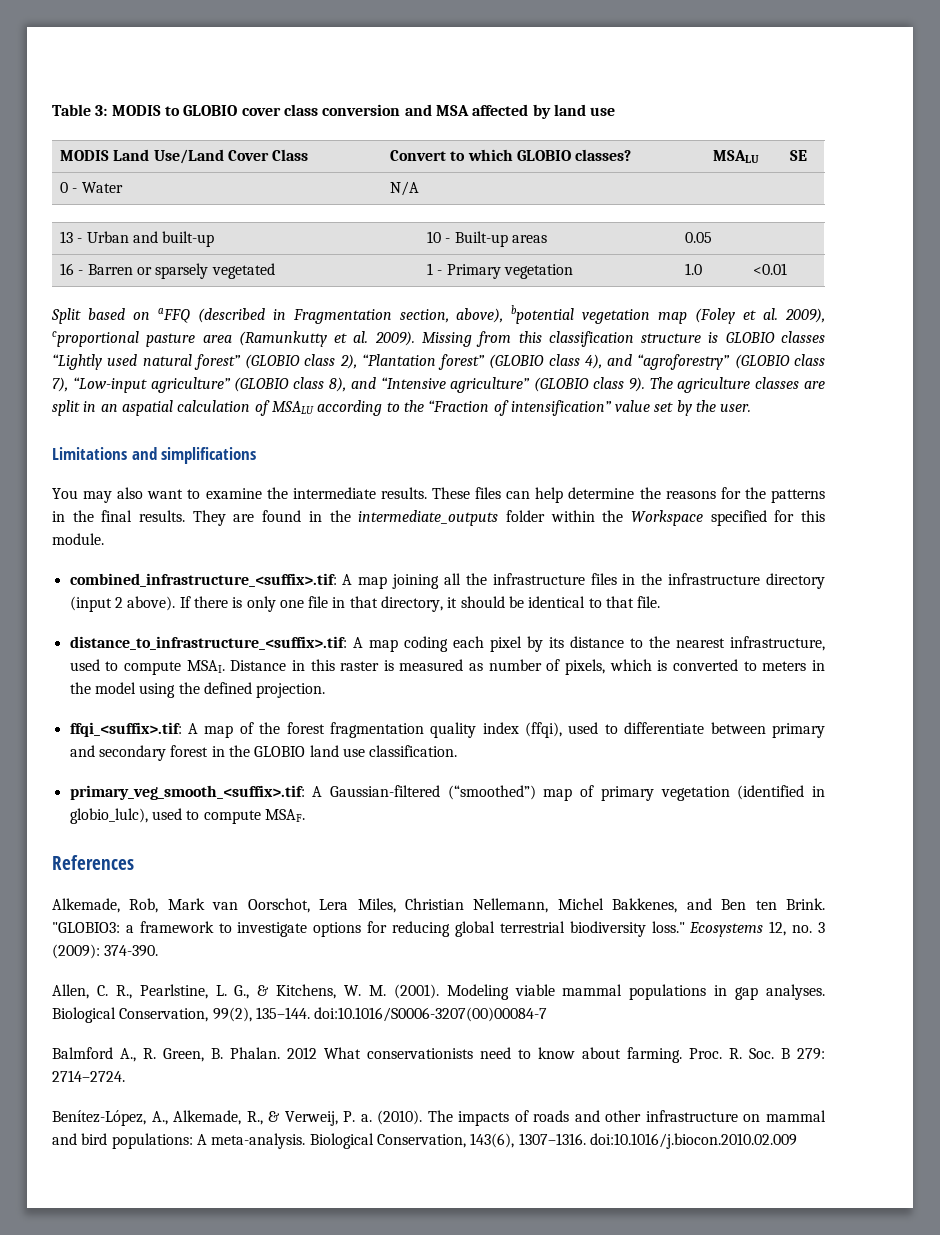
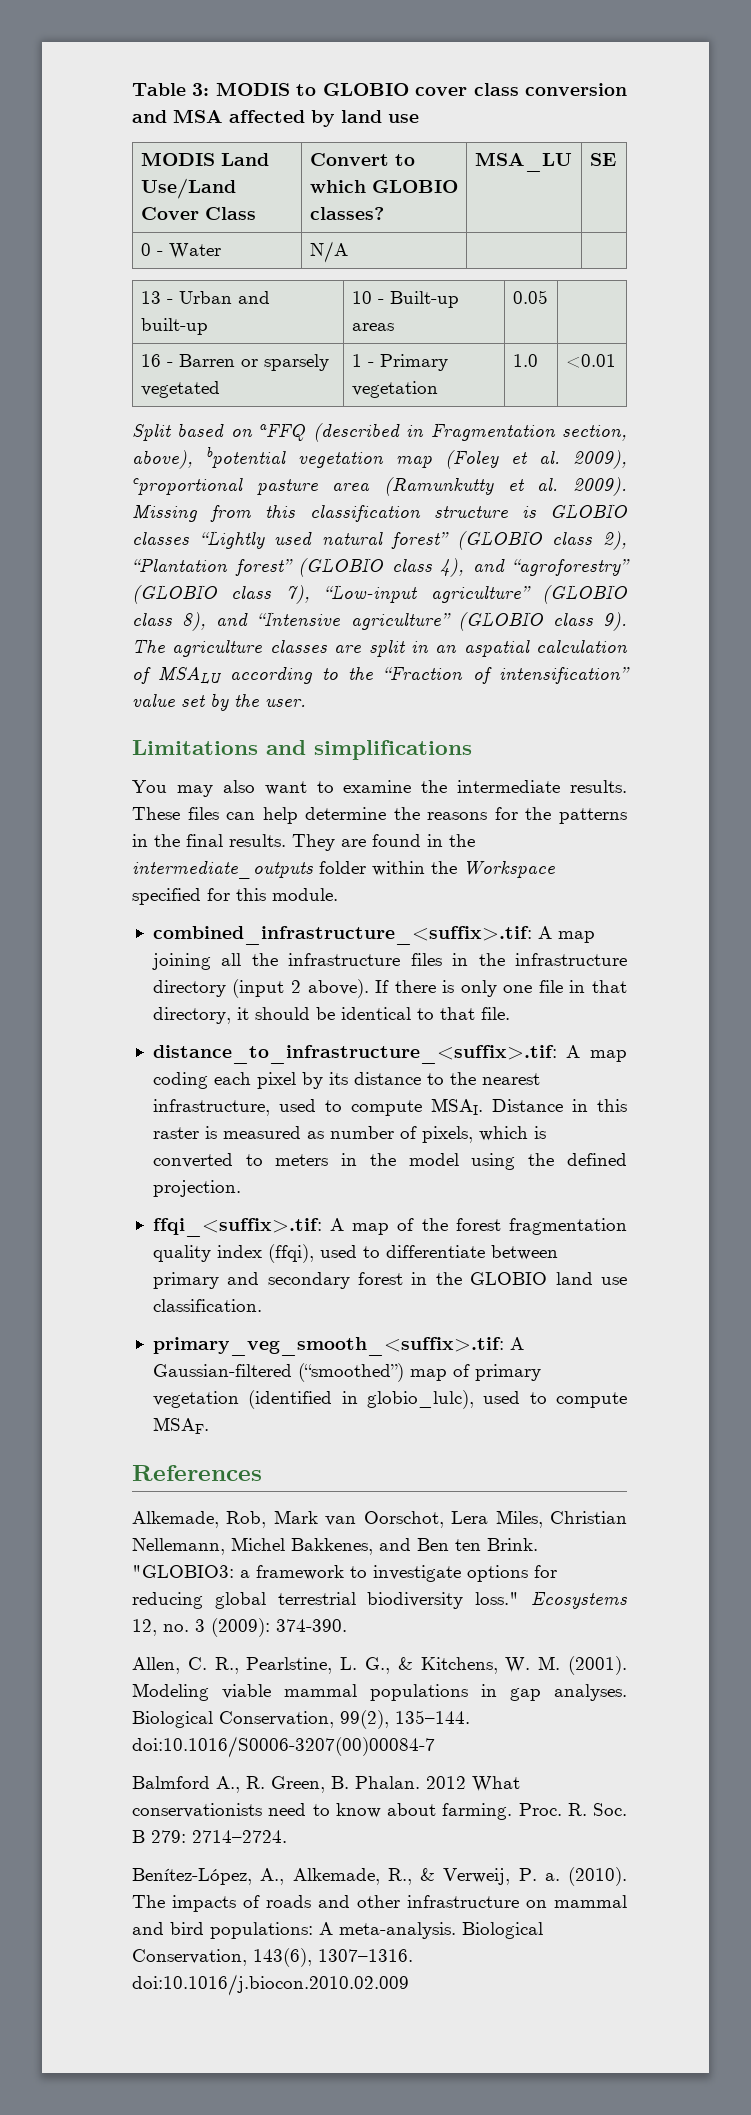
- MODIS Land Use/Land Cover Class | Convert to which GLOBIO classes? | MSALU | SE
+ MODIS Land Use/Land Cover Class | Convert to which GLOBIO classes? | MSA_LU | SE

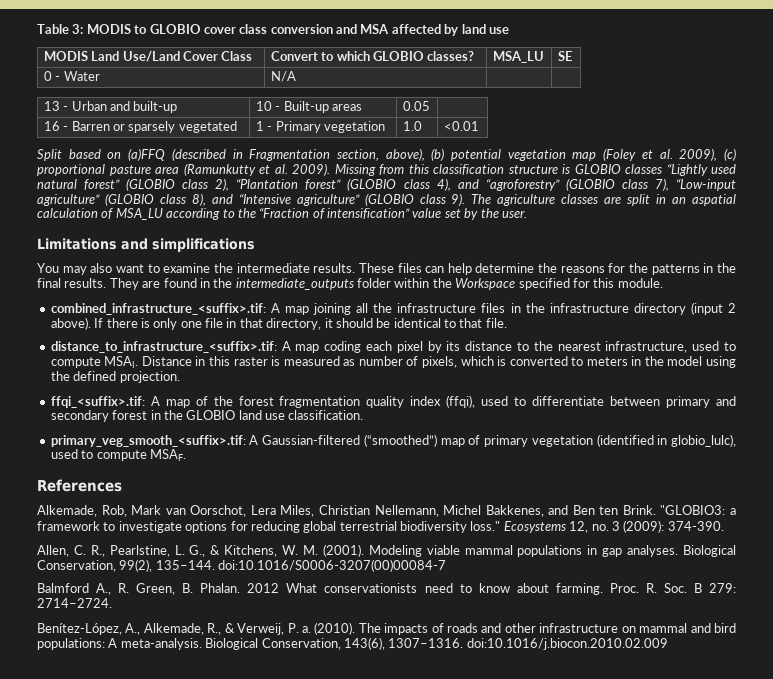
- Split based on aFFQ (described in Fragmentation section, above), bpotential vegetation map (Foley et al. 2009), cproportional pasture area (Ramunkutty et al. 2009).
+ Split based on (a)FFQ (described in Fragmentation section, above), (b) potential vegetation map (Foley et al. 2009), (c) proportional pasture area (Ramunkutty et al. 2009).
- The agriculture classes are split in an aspatial calculation of MSALU according to the “Fraction of intensification” value set by the user.
+ The agriculture classes are split in an aspatial calculation of MSA_LU according to the “Fraction of intensification” value set by the user.

